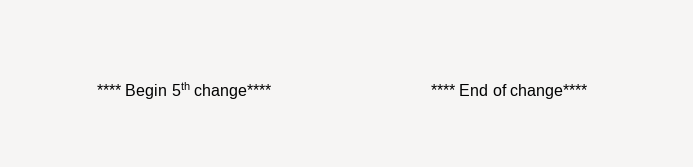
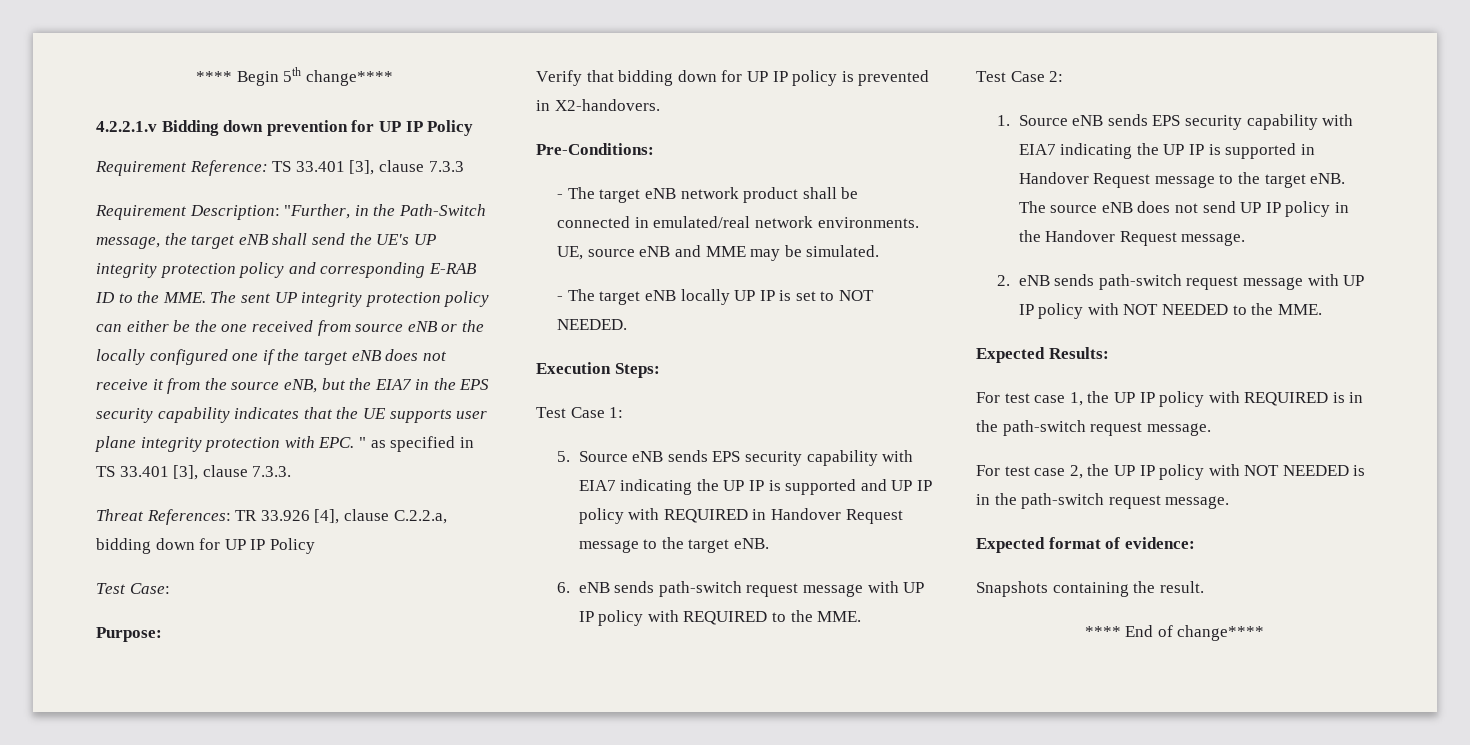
+ 4.2.2.1.v Bidding down prevention for UP IP Policy
+ Requirement Reference: TS 33.401 [3], clause 7.3.3
+ Requirement Description: "Further, in the Path-Switch message, the target eNB shall send the UE's UP integrity protection policy and corresponding E-RAB ID to the MME. The sent UP integrity protection policy can either be the one received from source eNB or the locally configured one if the target eNB does not receive it from the source eNB, but the EIA7 in the EPS security capability indicates that the UE supports user plane integrity protection with EPC. " as specified in TS 33.401 [3], clause 7.3.3.
+ Threat References: TR 33.926 [4], clause C.2.2.a, bidding down for UP IP Policy
+ Test Case:
+ Purpose:
+ Verify that bidding down for UP IP policy is prevented in X2-handovers.
+ Pre-Conditions:
+ - The target eNB network product shall be connected in emulated/real network environments. UE, source eNB and MME may be simulated.
+ - The target eNB locally UP IP is set to NOT NEEDED.
+ Execution Steps:
+ Test Case 1:
+ 5. Source eNB sends EPS security capability with EIA7 indicating the UP IP is supported and UP IP policy with REQUIRED in Handover Request message to the target eNB.
+ 6. eNB sends path-switch request message with UP IP policy with REQUIRED to the MME.
+ Test Case 2:
+ 1. Source eNB sends EPS security capability with EIA7 indicating the UP IP is supported in Handover Request message to the target eNB. The source eNB does not send UP IP policy in the Handover Request message.
+ 2. eNB sends path-switch request message with UP IP policy with NOT NEEDED to the MME.
+ Expected Results:
+ For test case 1, the UP IP policy with REQUIRED is in the path-switch request message.
+ For test case 2, the UP IP policy with NOT NEEDED is in the path-switch request message.
+ Expected format of evidence:
+ Snapshots containing the result.

